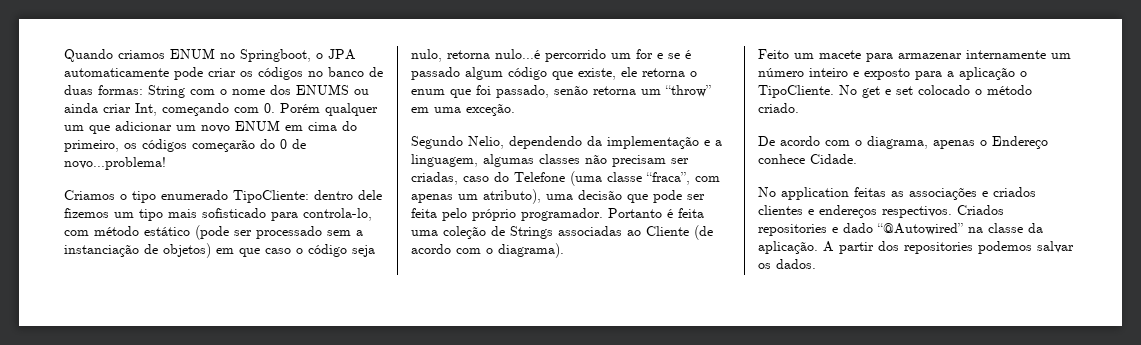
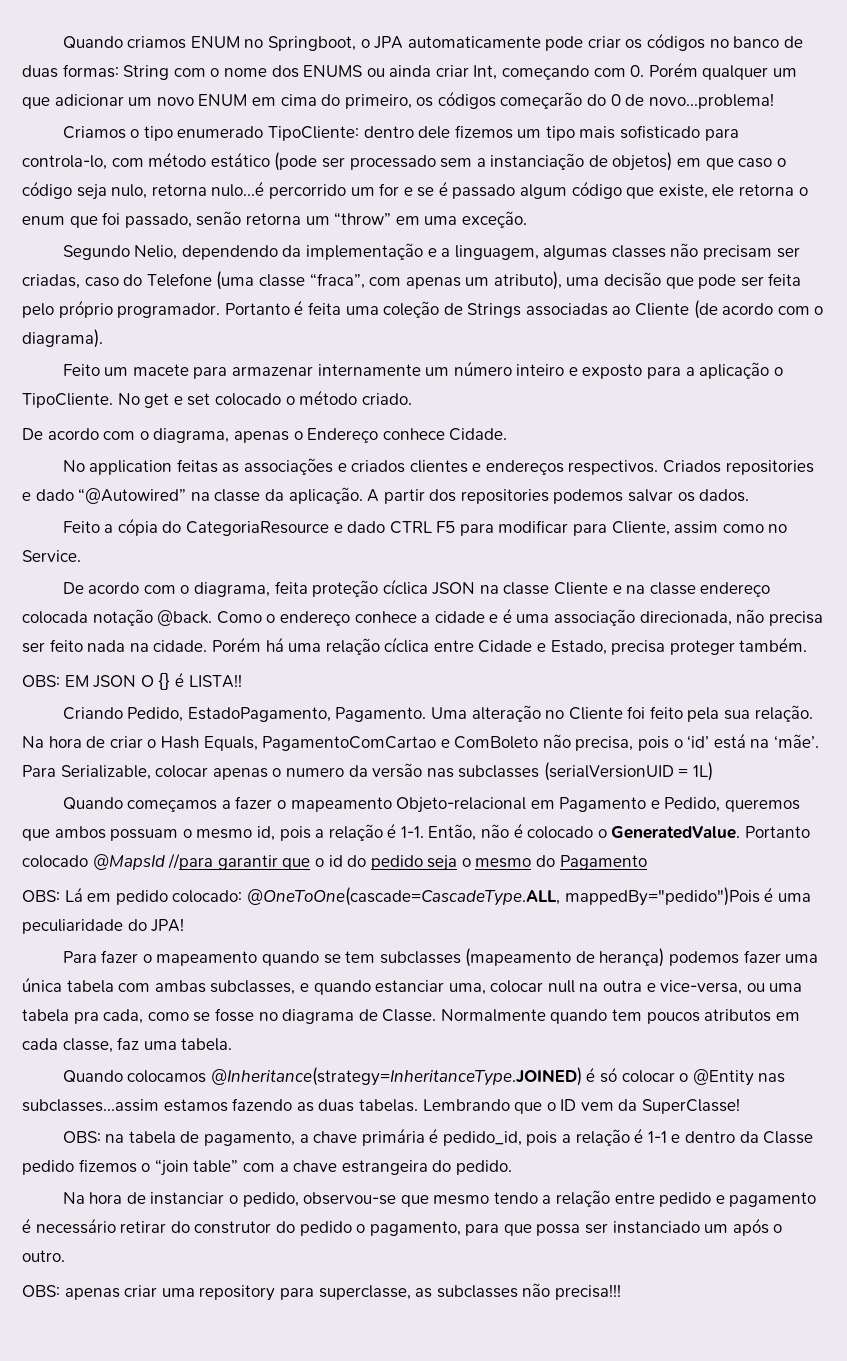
+ Feito a cópia do CategoriaResource e dado CTRL F5 para modificar para Cliente, assim como no Service.
+ De acordo com o diagrama, feita proteção cíclica JSON na classe Cliente e na classe endereço colocada notação @back. Como o endereço conhece a cidade e é uma associação direcionada, não precisa ser feito nada na cidade. Porém há uma relação cíclica entre Cidade e Estado, precisa proteger também.
+ OBS: EM JSON O {} é LISTA!!
+ Criando Pedido, EstadoPagamento, Pagamento. Uma alteração no Cliente foi feito pela sua relação. Na hora de criar o Hash Equals, PagamentoComCartao e ComBoleto não precisa, pois o ‘id’ está na ‘mãe’. Para Serializable, colocar apenas o numero da versão nas subclasses (serialVersionUID = 1L)
+ Quando começamos a fazer o mapeamento Objeto-relacional em Pagamento e Pedido, queremos que ambos possuam o mesmo id, pois a relação é 1-1. Então, não é colocado o GeneratedValue. Portanto colocado @MapsId //para garantir que o id do pedido seja o mesmo do Pagamento
+ OBS: Lá em pedido colocado: @OneToOne(cascade=CascadeType.ALL, mappedBy="pedido")Pois é uma peculiaridade do JPA!
+ Para fazer o mapeamento quando se tem subclasses (mapeamento de herança) podemos fazer uma única tabela com ambas subclasses, e quando estanciar uma, colocar null na outra e vice-versa, ou uma tabela pra cada, como se fosse no diagrama de Classe. Normalmente quando tem poucos atributos em cada classe, faz uma tabela.
+ Quando colocamos @Inheritance(strategy=InheritanceType.JOINED) é só colocar o @Entity nas subclasses...assim estamos fazendo as duas tabelas. Lembrando que o ID vem da SuperClasse!
+ OBS: na tabela de pagamento, a chave primária é pedido_id, pois a relação é 1-1 e dentro da Classe pedido fizemos o “join table” com a chave estrangeira do pedido.
+ Na hora de instanciar o pedido, observou-se que mesmo tendo a relação entre pedido e pagamento é necessário retirar do construtor do pedido o pagamento, para que possa ser instanciado um após o outro.
+ OBS: apenas criar uma repository para superclasse, as subclasses não precisa!!!

